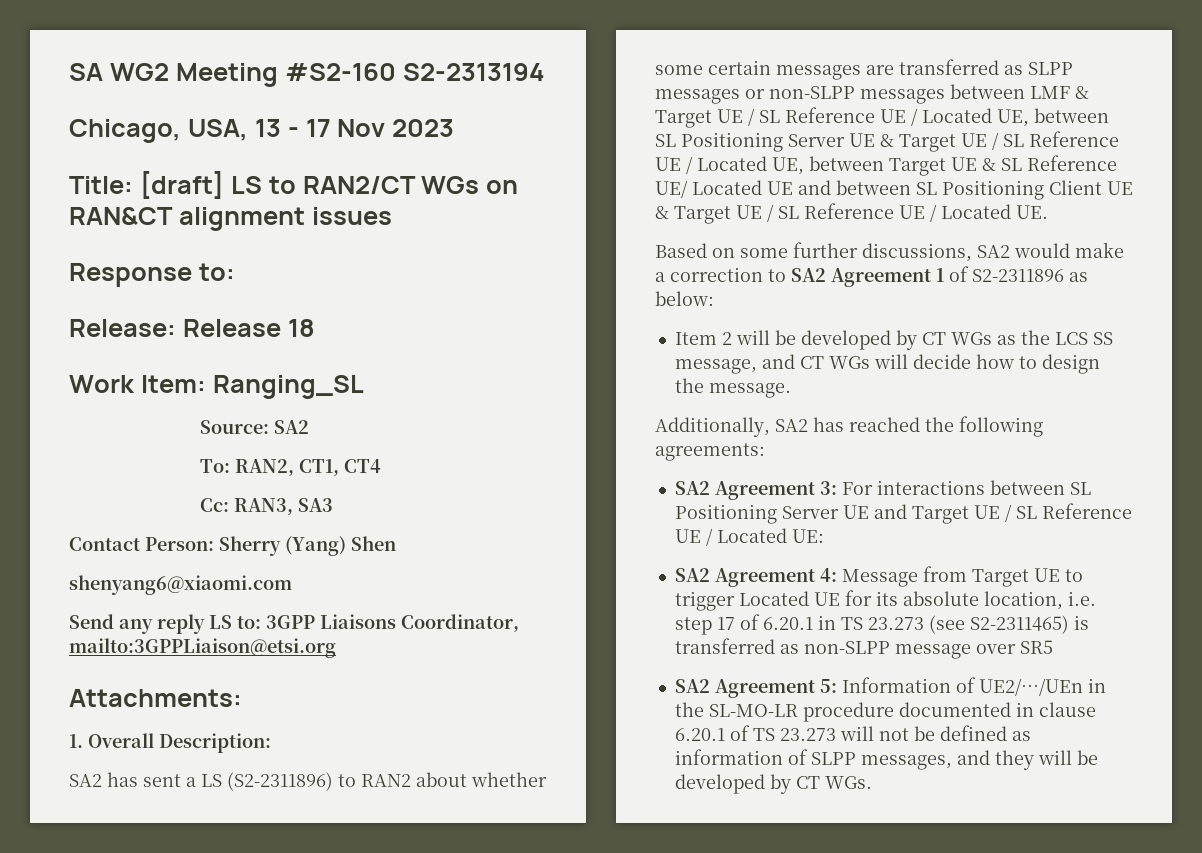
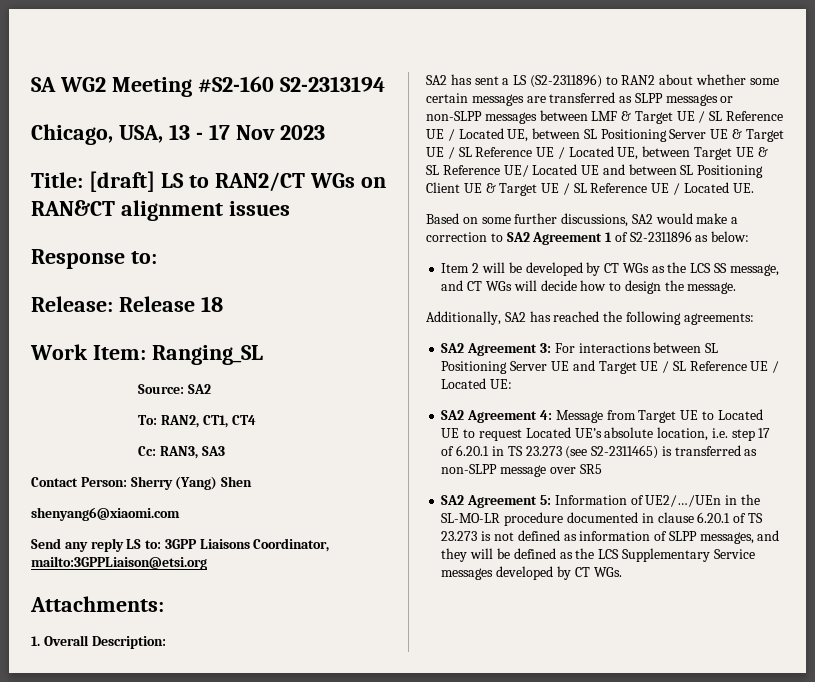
- SA2 Agreement 4: Message from Target UE to trigger Located UE for its absolute location, i.e. step 17 of 6.20.1 in TS 23.273 (see S2-2311465) is transferred as non-SLPP message over SR5
+ SA2 Agreement 4: Message from Target UE to Located UE to request Located UE’s absolute location, i.e. step 17 of 6.20.1 in TS 23.273 (see S2-2311465) is transferred as non-SLPP message over SR5
- SA2 Agreement 5: Information of UE2/…/UEn in the SL-MO-LR procedure documented in clause 6.20.1 of TS 23.273 will not be defined as information of SLPP messages, and they will be developed by CT WGs.
+ SA2 Agreement 5: Information of UE2/…/UEn in the SL-MO-LR procedure documented in clause 6.20.1 of TS 23.273 is not defined as information of SLPP messages, and they will be defined as the LCS Supplementary Service messages developed by CT WGs.

